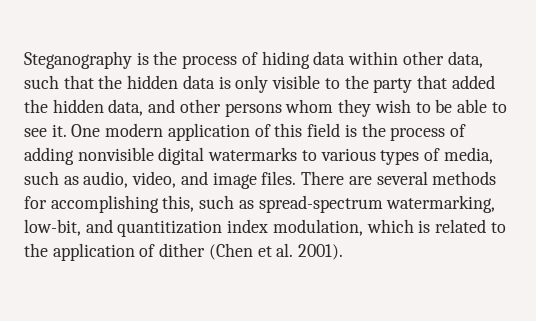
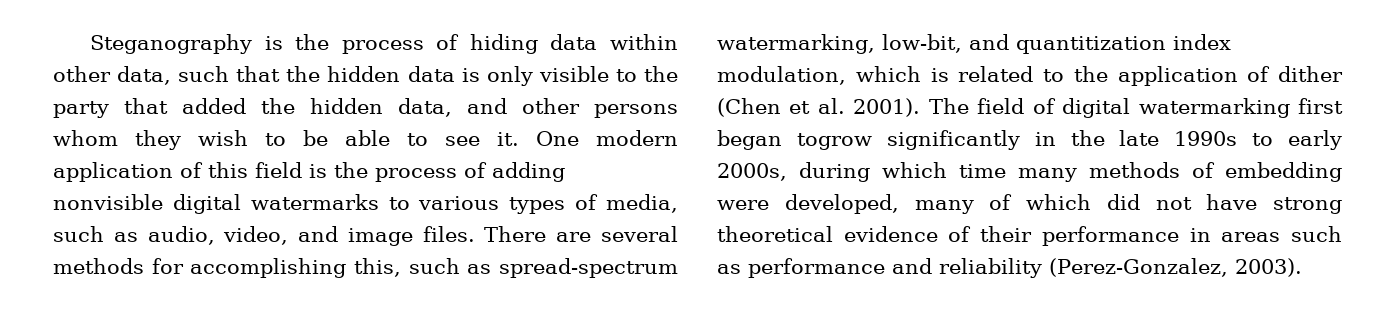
+ The field of digital watermarking first began togrow significantly in the late 1990s to early 2000s, during which time many methods of embedding were developed, many of which did not have strong theoretical evidence of their performance in areas such as performance and reliability (Perez-Gonzalez, 2003).

